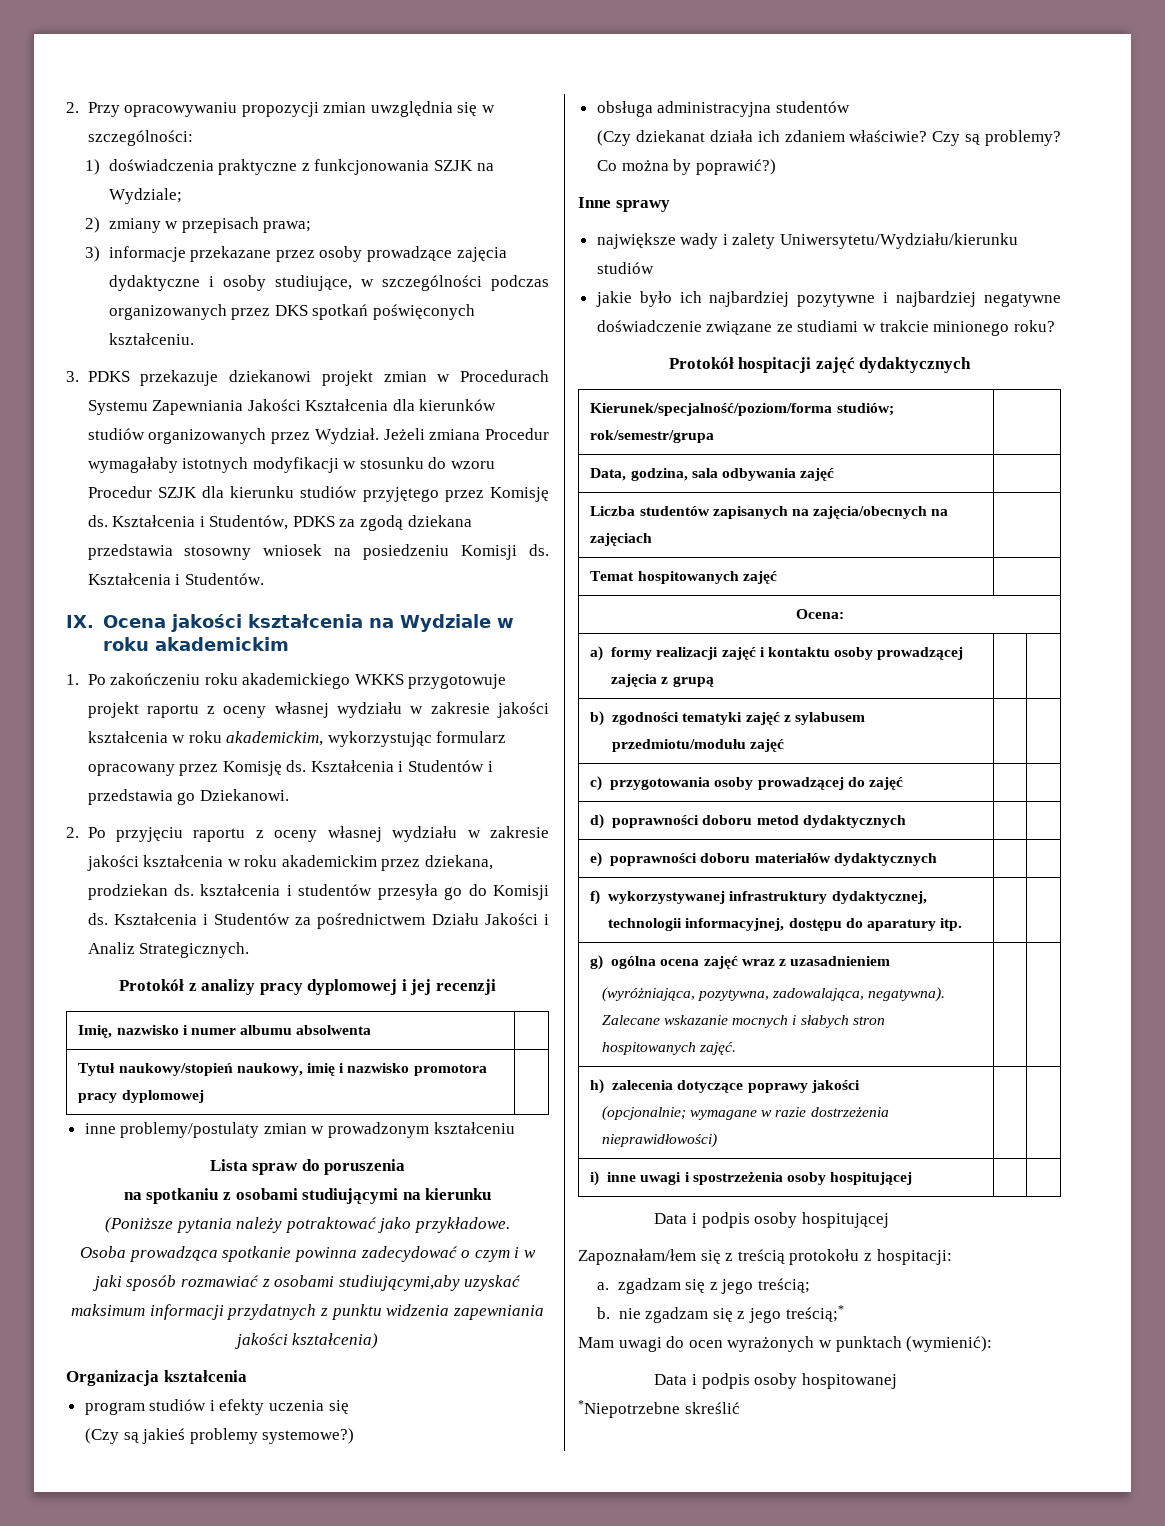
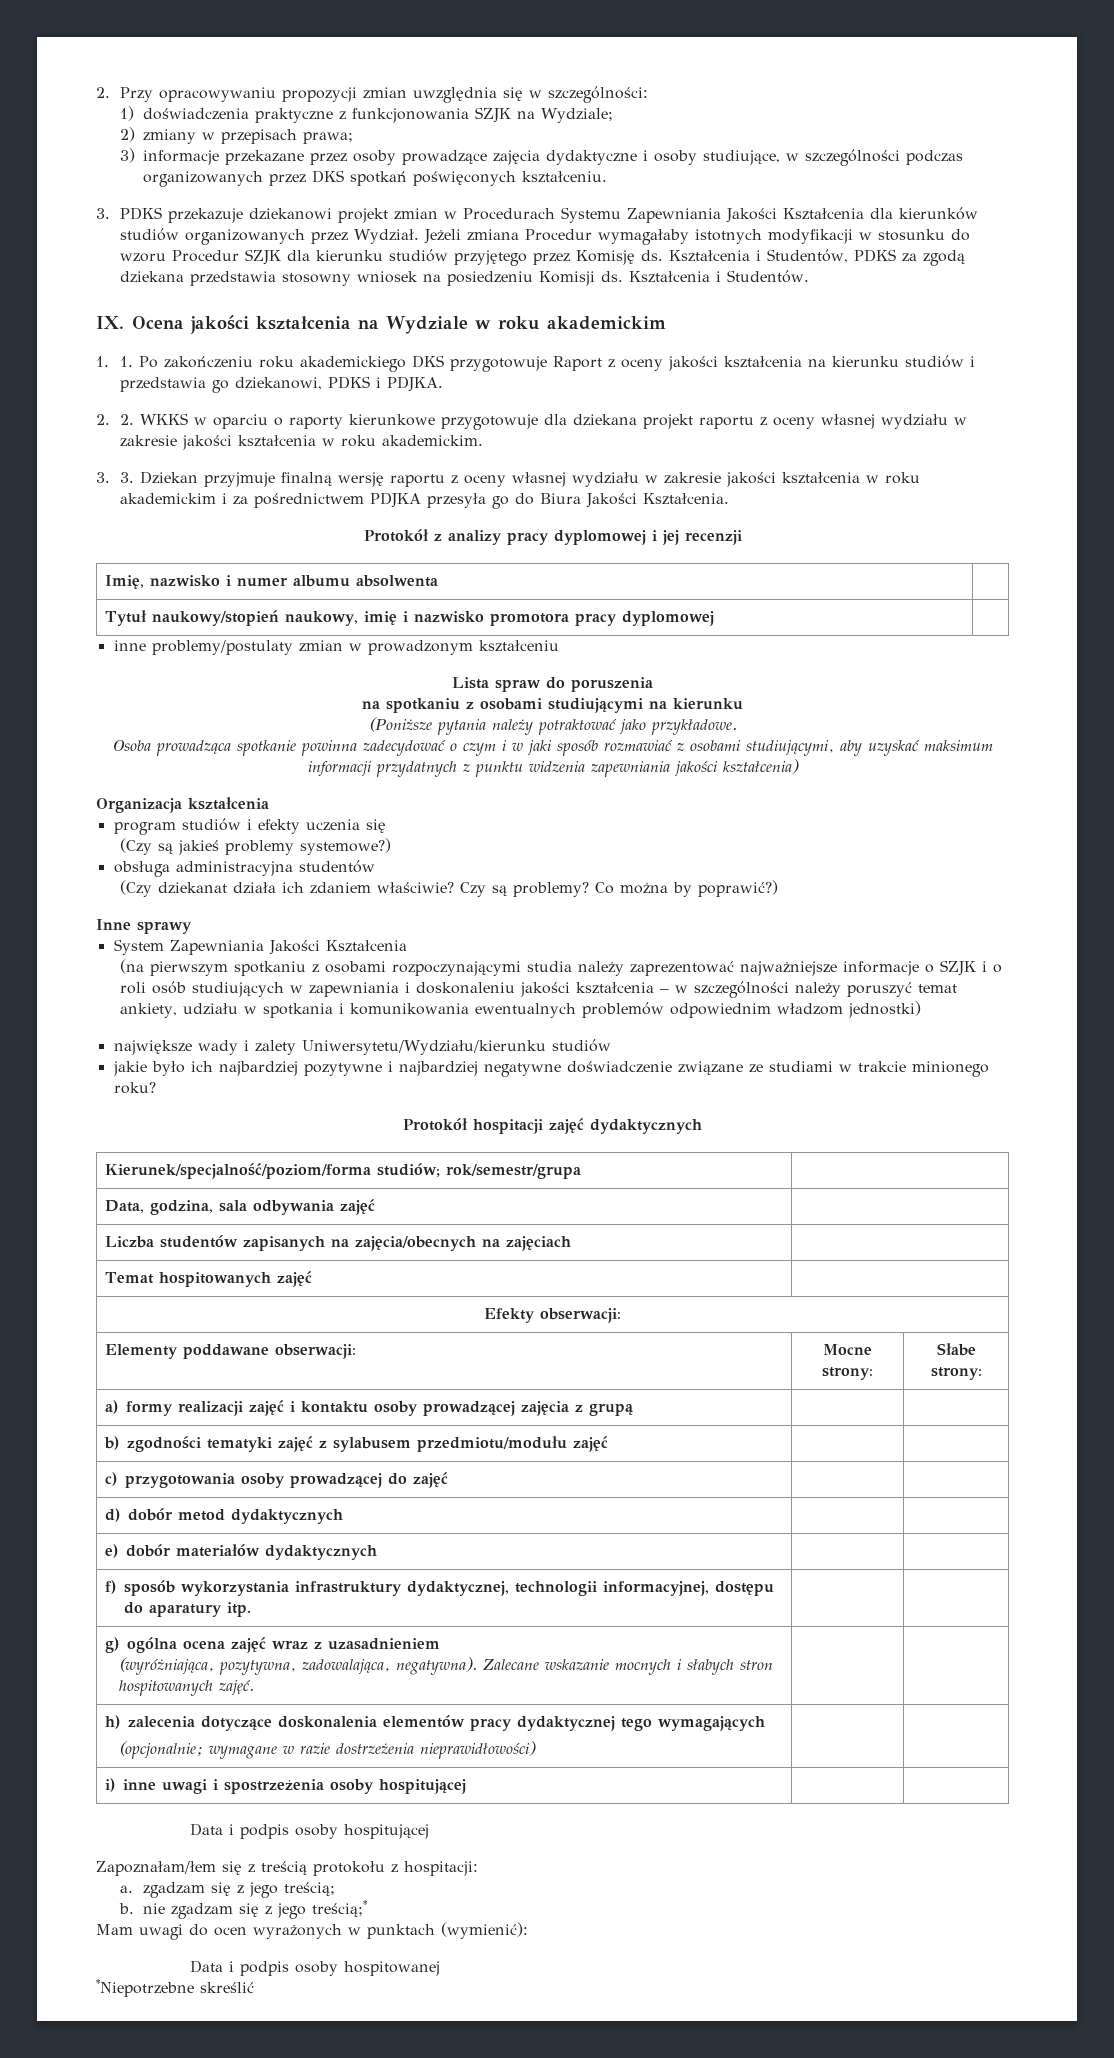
- 1. Po zakończeniu roku akademickiego WKKS przygotowuje projekt raportu z oceny własnej wydziału w zakresie jakości kształcenia w roku akademickim, wykorzystując formularz opracowany przez Komisję ds. Kształcenia i Studentów i przedstawia go Dziekanowi.
- 2. Po przyjęciu raportu z oceny własnej wydziału w zakresie jakości kształcenia w roku akademickim przez dziekana, prodziekan ds. kształcenia i studentów przesyła go do Komisji ds. Kształcenia i Studentów za pośrednictwem Działu Jakości i Analiz Strategicznych.
+ 1. 1. Po zakończeniu roku akademickiego DKS przygotowuje Raport z oceny jakości kształcenia na kierunku studiów i przedstawia go dziekanowi, PDKS i PDJKA.
+ 2. 2. WKKS w oparciu o raporty kierunkowe przygotowuje dla dziekana projekt raportu z oceny własnej wydziału w zakresie jakości kształcenia w roku akademickim.
+ 3. 3. Dziekan przyjmuje finalną wersję raportu z oceny własnej wydziału w zakresie jakości kształcenia w roku akademickim i za pośrednictwem PDJKA przesyła go do Biura Jakości Kształcenia.
- Osoba prowadząca spotkanie powinna zadecydować o czym i w jaki sposób rozmawiać z osobami studiującymi,aby uzyskać maksimum informacji przydatnych z punktu widzenia zapewniania jakości kształcenia)
+ Osoba prowadząca spotkanie powinna zadecydować o czym i w jaki sposób rozmawiać z osobami studiującymi, aby uzyskać maksimum informacji przydatnych z punktu widzenia zapewniania jakości kształcenia)
+ System Zapewniania Jakości Kształcenia
+ (na pierwszym spotkaniu z osobami rozpoczynającymi studia należy zaprezentować najważniejsze informacje o SZJK i o roli osób studiujących w zapewniania i doskonaleniu jakości kształcenia – w szczególności należy poruszyć temat ankiety, udziału w spotkania i komunikowania ewentualnych problemów odpowiednim władzom jednostki)
- Ocena:
+ Efekty obserwacji:
+ Elementy poddawane obserwacji: | Mocne strony: | Słabe strony:
- d) poprawności doboru metod dydaktycznych | |
+ d) dobór metod dydaktycznych | |
- e) poprawności doboru materiałów dydaktycznych | |
+ e) dobór materiałów dydaktycznych | |
- f) wykorzystywanej infrastruktury dydaktycznej, technologii informacyjnej, dostępu do aparatury itp. | |
+ f) sposób wykorzystania infrastruktury dydaktycznej, technologii informacyjnej, dostępu do aparatury itp. | |
- h) zalecenia dotyczące poprawy jakości
+ h) zalecenia dotyczące doskonalenia elementów pracy dydaktycznej tego wymagających

